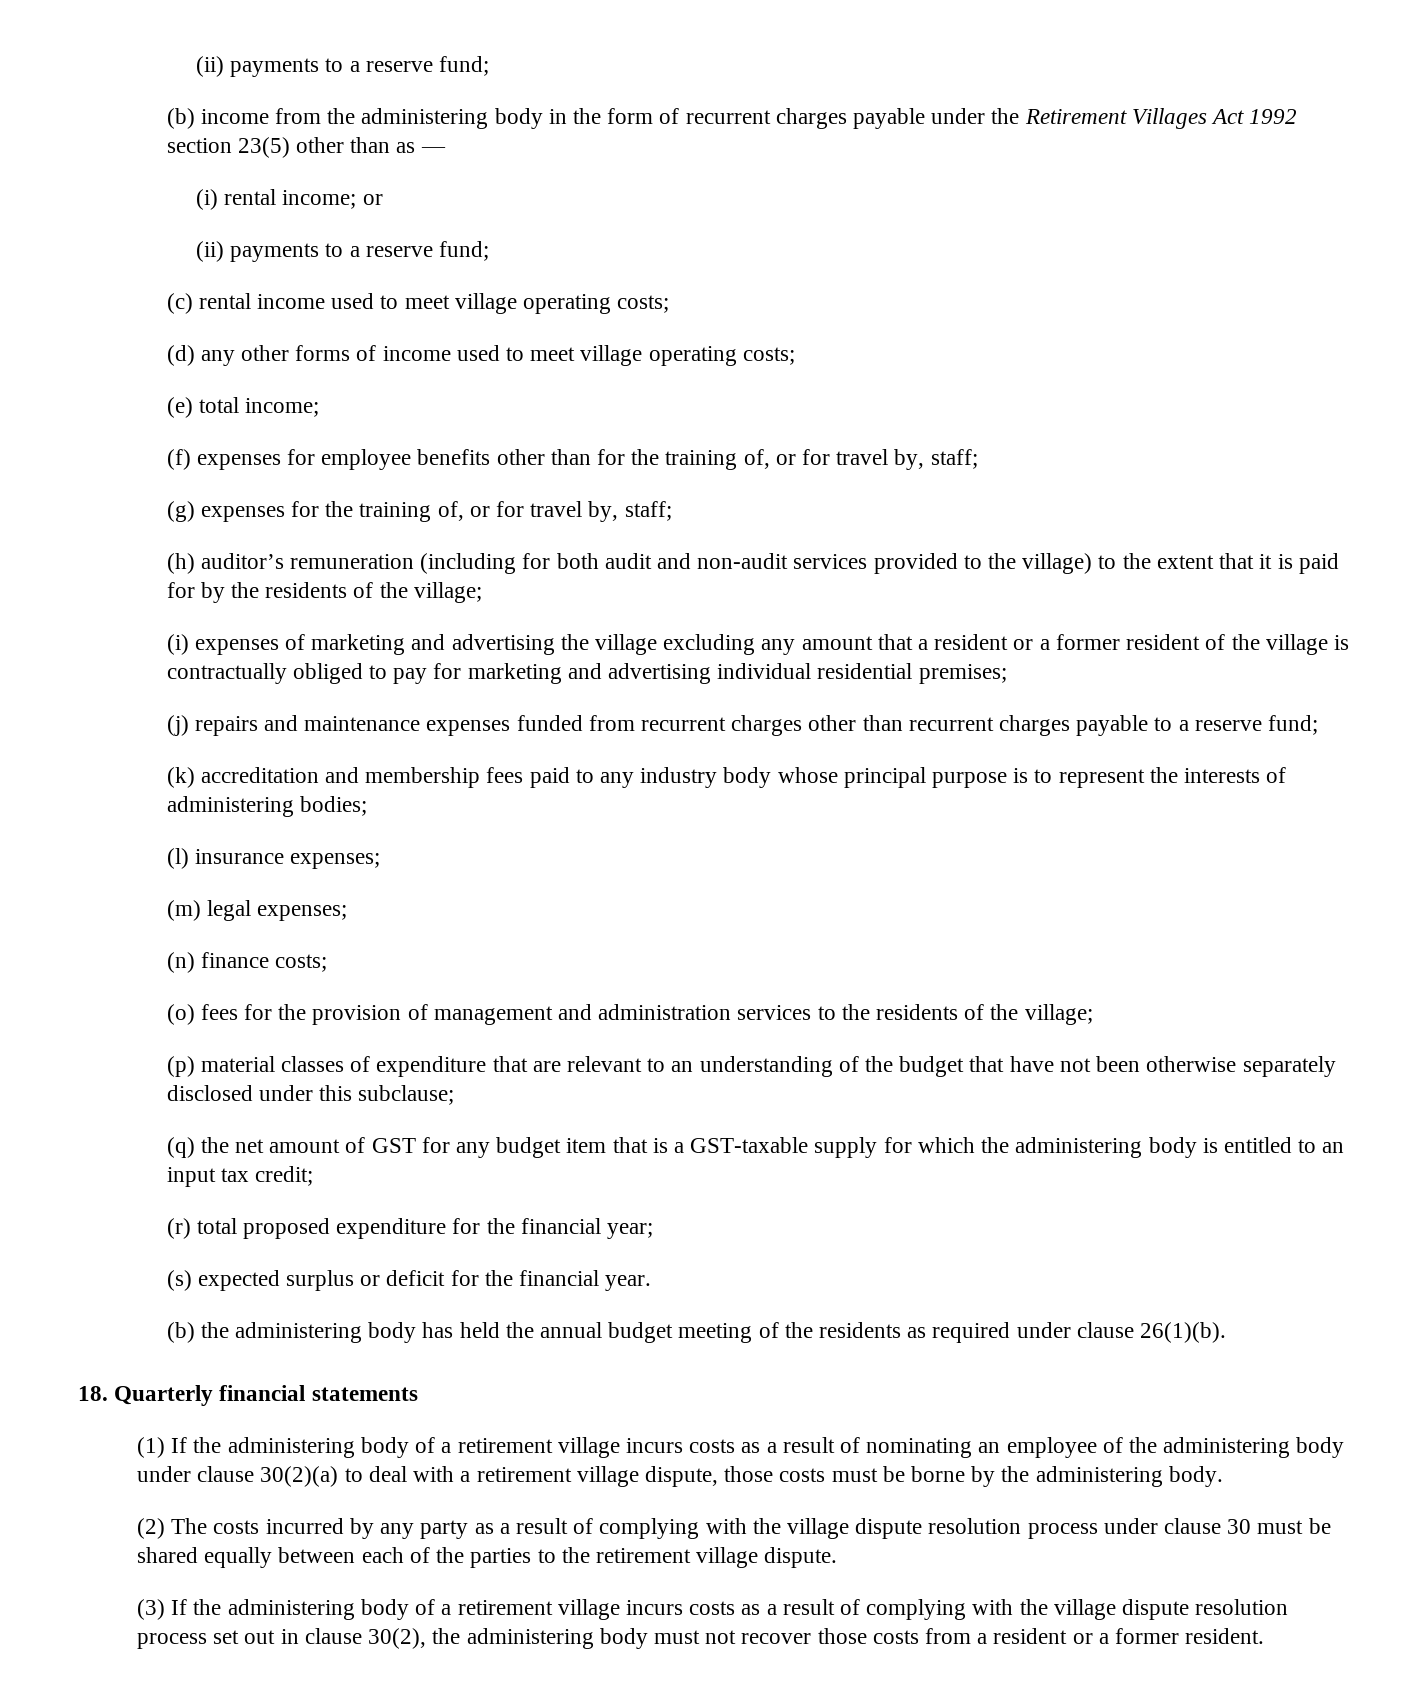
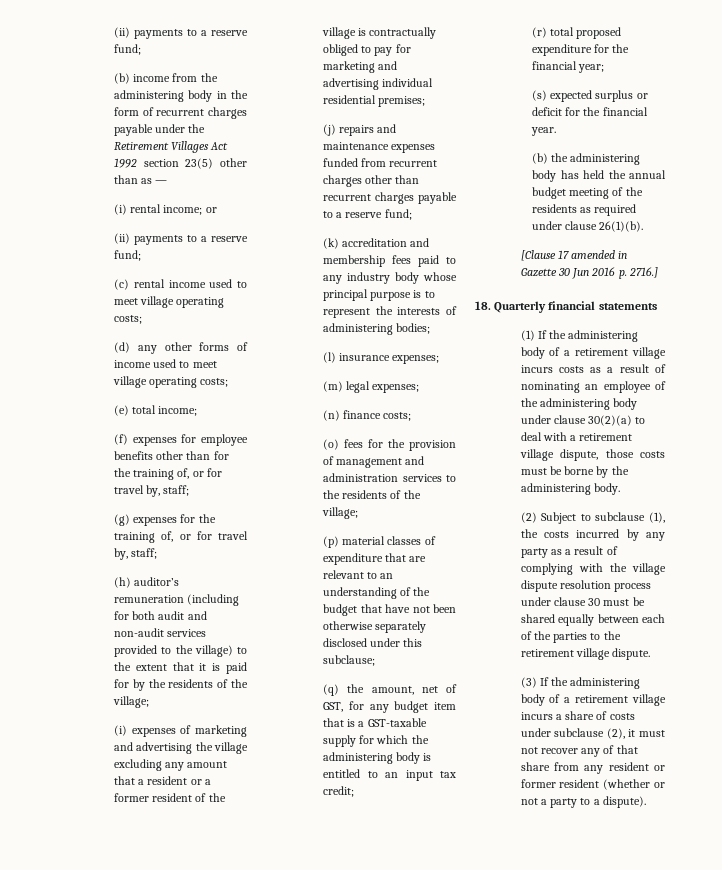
- (q) the net amount of GST for any budget item that is a GST-taxable supply for which the administering body is entitled to an input tax credit;
+ (q) the amount, net of GST, for any budget item that is a GST-taxable supply for which the administering body is entitled to an input tax credit;
+ [Clause 17 amended in Gazette 30 Jun 2016 p. 2716.]
- (2) The costs incurred by any party as a result of complying with the village dispute resolution process under clause 30 must be shared equally between each of the parties to the retirement village dispute.
+ (2) Subject to subclause (1), the costs incurred by any party as a result of complying with the village dispute resolution process under clause 30 must be shared equally between each of the parties to the retirement village dispute.
- (3) If the administering body of a retirement village incurs costs as a result of complying with the village dispute resolution process set out in clause 30(2), the administering body must not recover those costs from a resident or a former resident.
+ (3) If the administering body of a retirement village incurs a share of costs under subclause (2), it must not recover any of that share from any resident or former resident (whether or not a party to a dispute).

